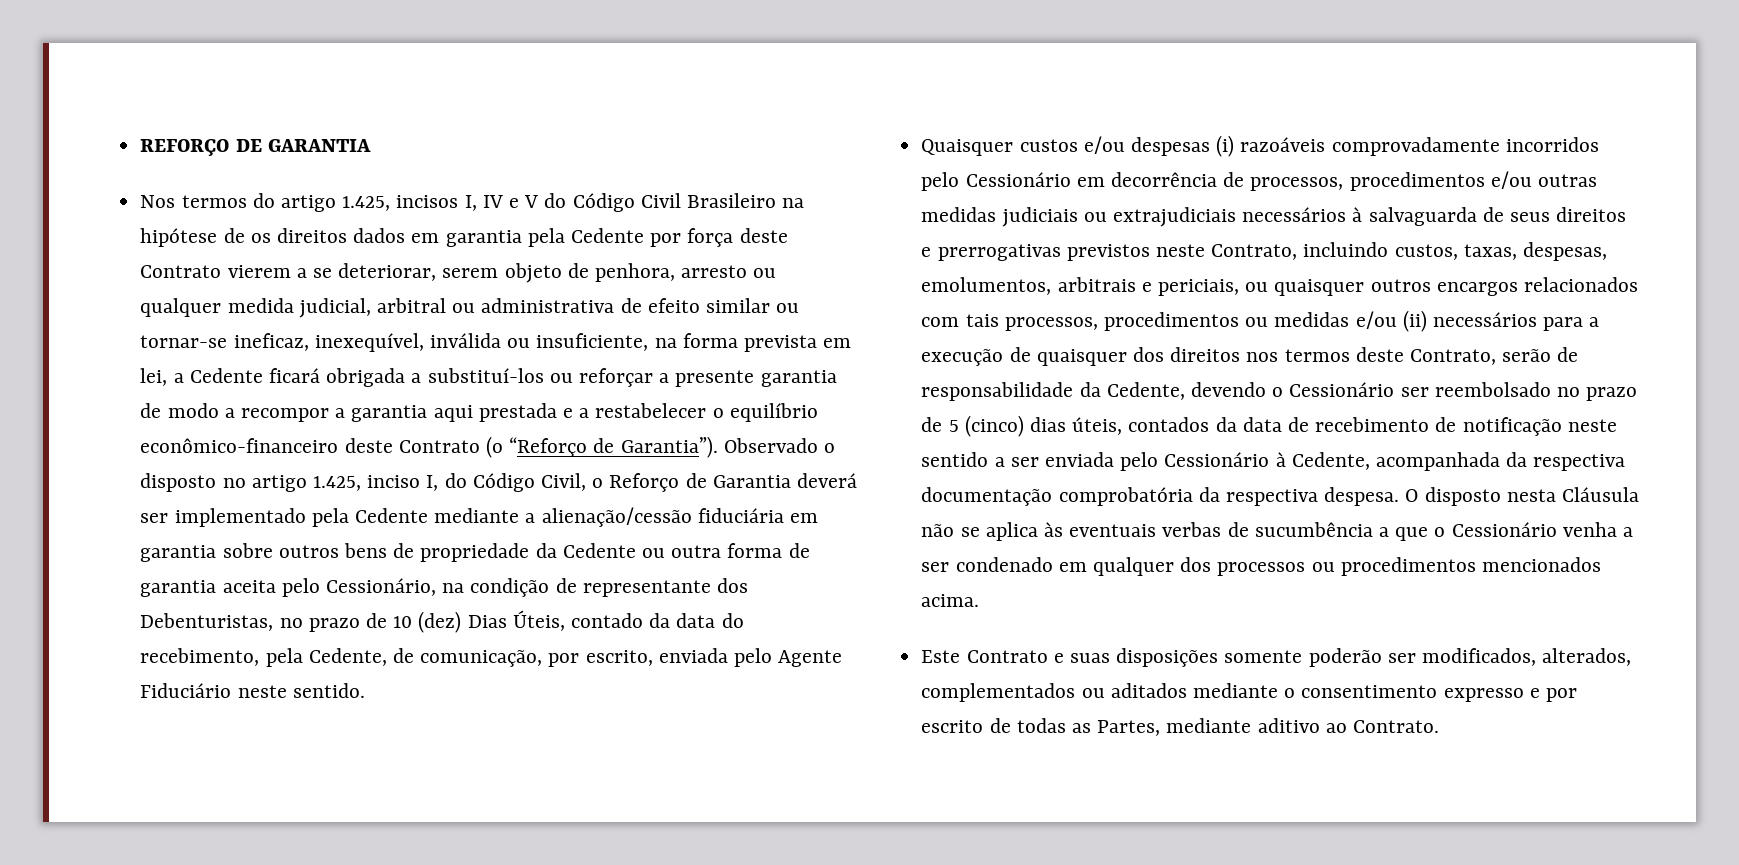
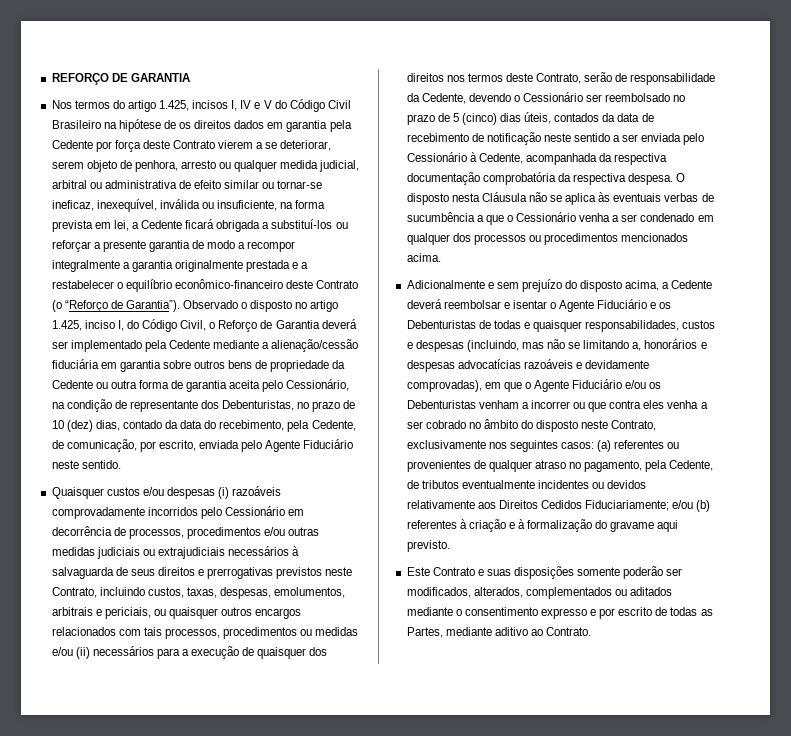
- Nos termos do artigo 1.425, incisos I, IV e V do Código Civil Brasileiro na hipótese de os direitos dados em garantia pela Cedente por força deste Contrato vierem a se deteriorar, serem objeto de penhora, arresto ou qualquer medida judicial, arbitral ou administrativa de efeito similar ou tornar-se ineficaz, inexequível, inválida ou insuficiente, na forma prevista em lei, a Cedente ficará obrigada a substituí-los ou reforçar a presente garantia de modo a recompor a garantia aqui prestada e a restabelecer o equilíbrio econômico-financeiro deste Contrato (o “Reforço de Garantia”).
+ Nos termos do artigo 1.425, incisos I, IV e V do Código Civil Brasileiro na hipótese de os direitos dados em garantia pela Cedente por força deste Contrato vierem a se deteriorar, serem objeto de penhora, arresto ou qualquer medida judicial, arbitral ou administrativa de efeito similar ou tornar-se ineficaz, inexequível, inválida ou insuficiente, na forma prevista em lei, a Cedente ficará obrigada a substituí-los ou reforçar a presente garantia de modo a recompor integralmente a garantia originalmente prestada e a restabelecer o equilíbrio econômico-financeiro deste Contrato (o “Reforço de Garantia”).
- Observado o disposto no artigo 1.425, inciso I, do Código Civil, o Reforço de Garantia deverá ser implementado pela Cedente mediante a alienação/cessão fiduciária em garantia sobre outros bens de propriedade da Cedente ou outra forma de garantia aceita pelo Cessionário, na condição de representante dos Debenturistas, no prazo de 10 (dez) Dias Úteis, contado da data do recebimento, pela Cedente, de comunicação, por escrito, enviada pelo Agente Fiduciário neste sentido.
+ Observado o disposto no artigo 1.425, inciso I, do Código Civil, o Reforço de Garantia deverá ser implementado pela Cedente mediante a alienação/cessão fiduciária em garantia sobre outros bens de propriedade da Cedente ou outra forma de garantia aceita pelo Cessionário, na condição de representante dos Debenturistas, no prazo de 10 (dez) dias, contado da data do recebimento, pela Cedente, de comunicação, por escrito, enviada pelo Agente Fiduciário neste sentido.
+ Adicionalmente e sem prejuízo do disposto acima, a Cedente deverá reembolsar e isentar o Agente Fiduciário e os Debenturistas de todas e quaisquer responsabilidades, custos e despesas (incluindo, mas não se limitando a, honorários e despesas advocatícias razoáveis e devidamente comprovadas), em que o Agente Fiduciário e/ou os Debenturistas venham a incorrer ou que contra eles venha a ser cobrado no âmbito do disposto neste Contrato, exclusivamente nos seguintes casos: (a) referentes ou provenientes de qualquer atraso no pagamento, pela Cedente, de tributos eventualmente incidentes ou devidos relativamente aos Direitos Cedidos Fiduciariamente; e/ou (b) referentes à criação e à formalização do gravame aqui previsto.

